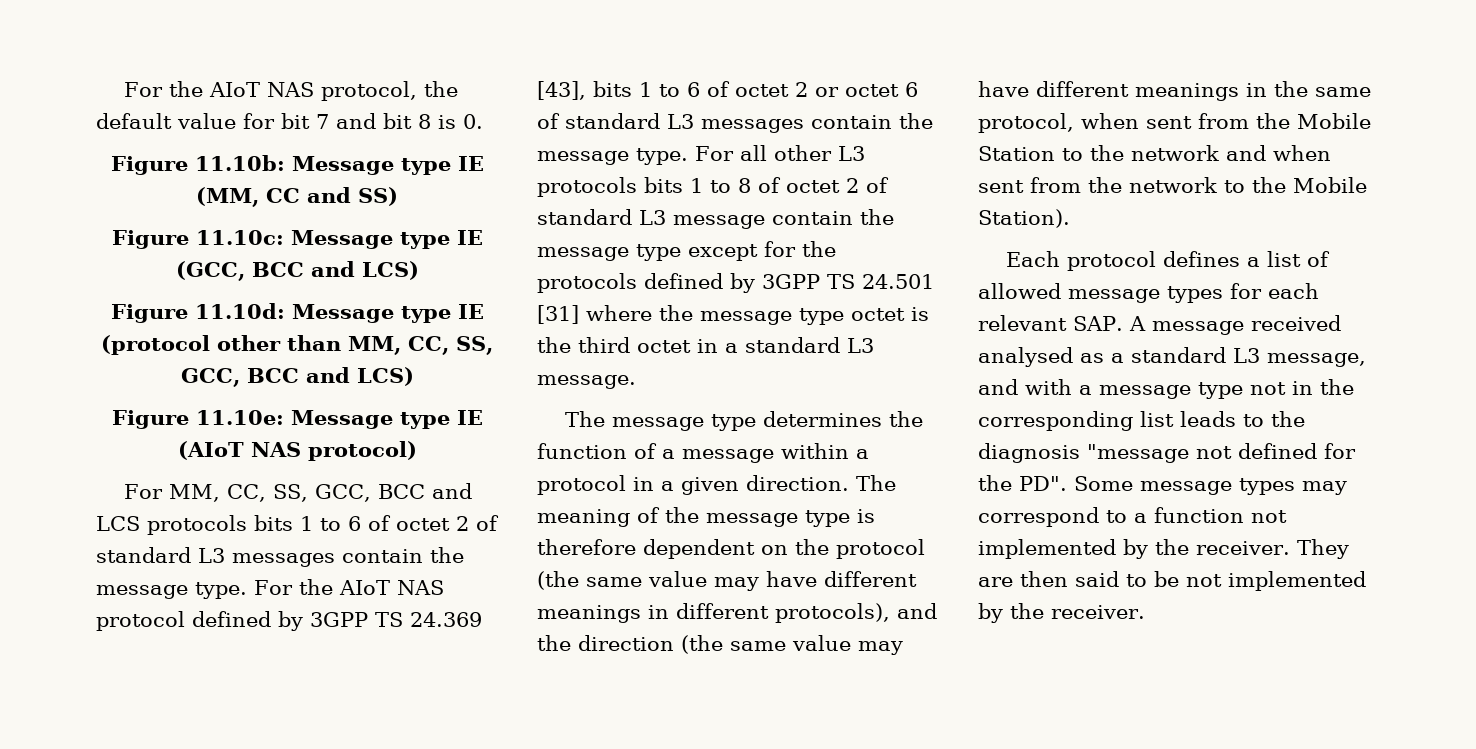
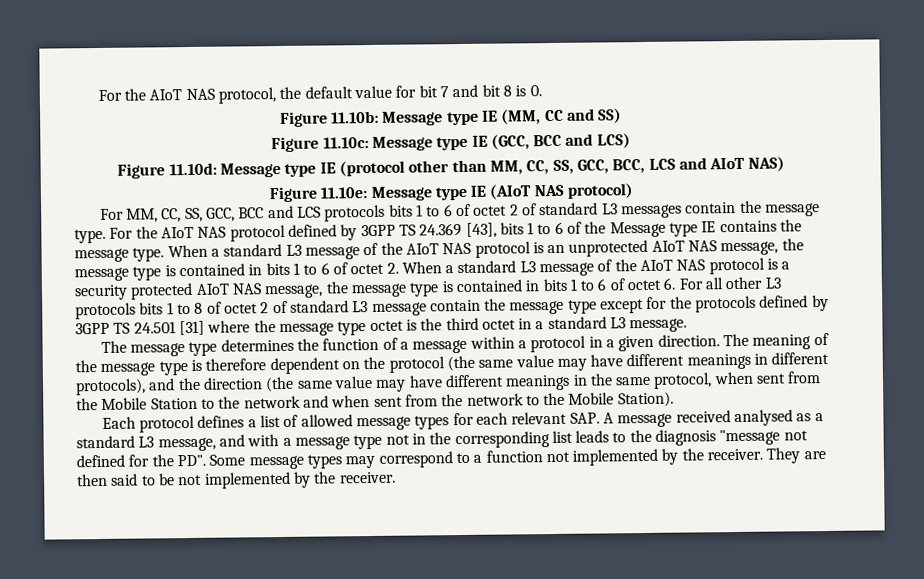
- Figure 11.10d: Message type IE (protocol other than MM, CC, SS, GCC, BCC and LCS)
+ Figure 11.10d: Message type IE (protocol other than MM, CC, SS, GCC, BCC, LCS and AIoT NAS)
- For the AIoT NAS protocol defined by 3GPP TS 24.369 [43], bits 1 to 6 of octet 2 or octet 6 of standard L3 messages contain the message type. For all other L3 protocols bits 1 to 8 of octet 2 of standard L3 message contain the message type except for the protocols defined by 3GPP TS 24.501 [31] where the message type octet is the third octet in a standard L3 message.
+ For the AIoT NAS protocol defined by 3GPP TS 24.369 [43], bits 1 to 6 of the Message type IE contains the message type. When a standard L3 message of the AIoT NAS protocol is an unprotected AIoT NAS message, the message type is contained in bits 1 to 6 of octet 2. When a standard L3 message of the AIoT NAS protocol is a security protected AIoT NAS message, the message type is contained in bits 1 to 6 of octet 6. For all other L3 protocols bits 1 to 8 of octet 2 of standard L3 message contain the message type except for the protocols defined by 3GPP TS 24.501 [31] where the message type octet is the third octet in a standard L3 message.

